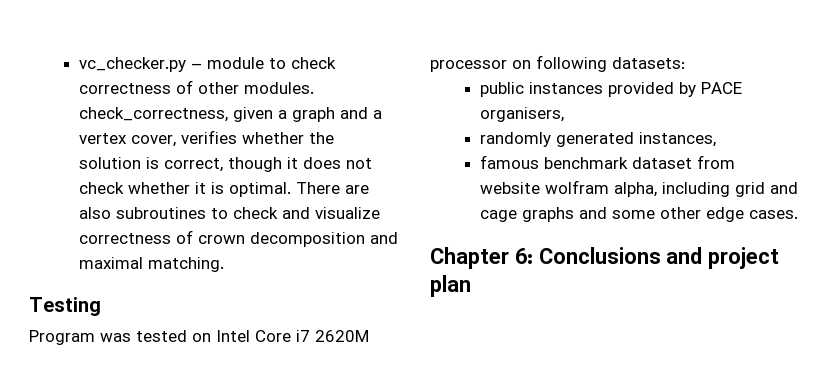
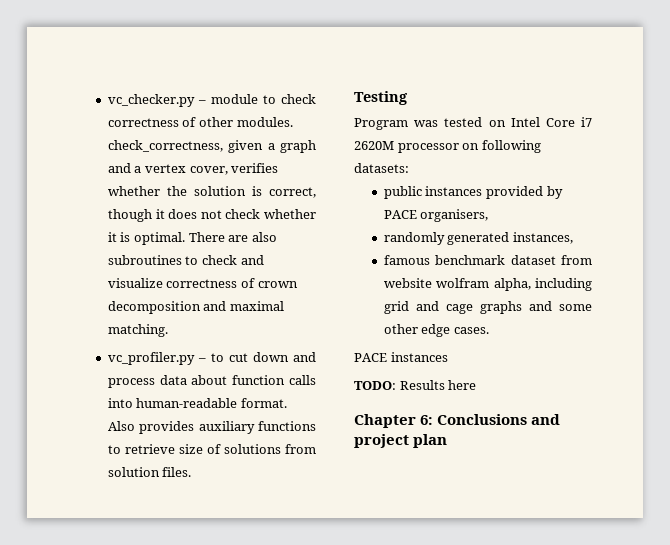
+ vc_profiler.py – to cut down and process data about function calls into human-readable format. Also provides auxiliary functions to retrieve size of solutions from solution files.
+ PACE instances
+ TODO: Results here

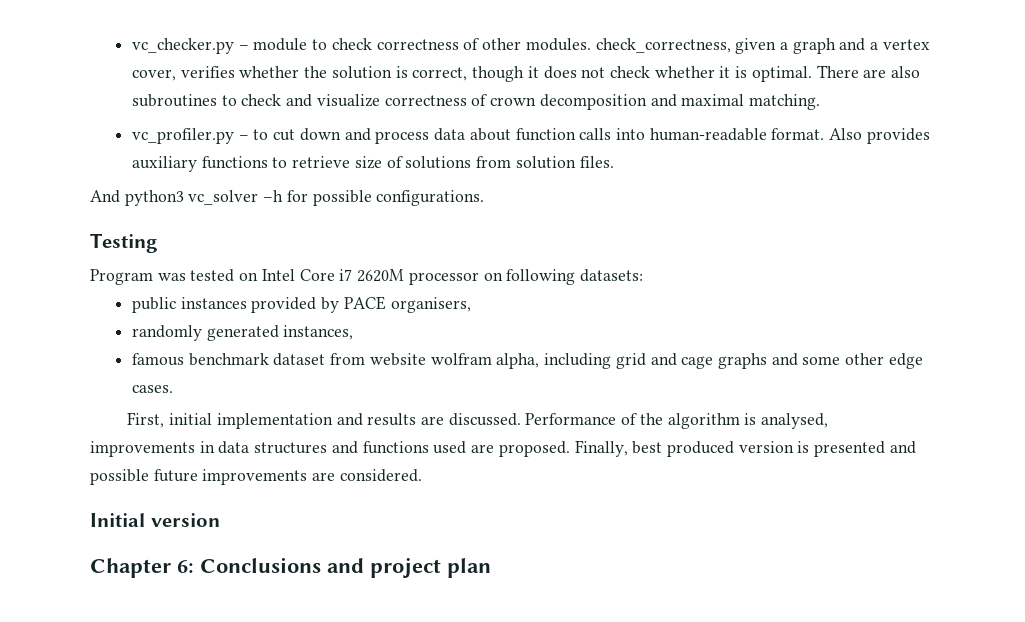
+ And python3 vc_solver –h for possible configurations.
- PACE instances
- TODO: Results here
+ First, initial implementation and results are discussed. Performance of the algorithm is analysed, improvements in data structures and functions used are proposed. Finally, best produced version is presented and possible future improvements are considered.
+ Initial version

